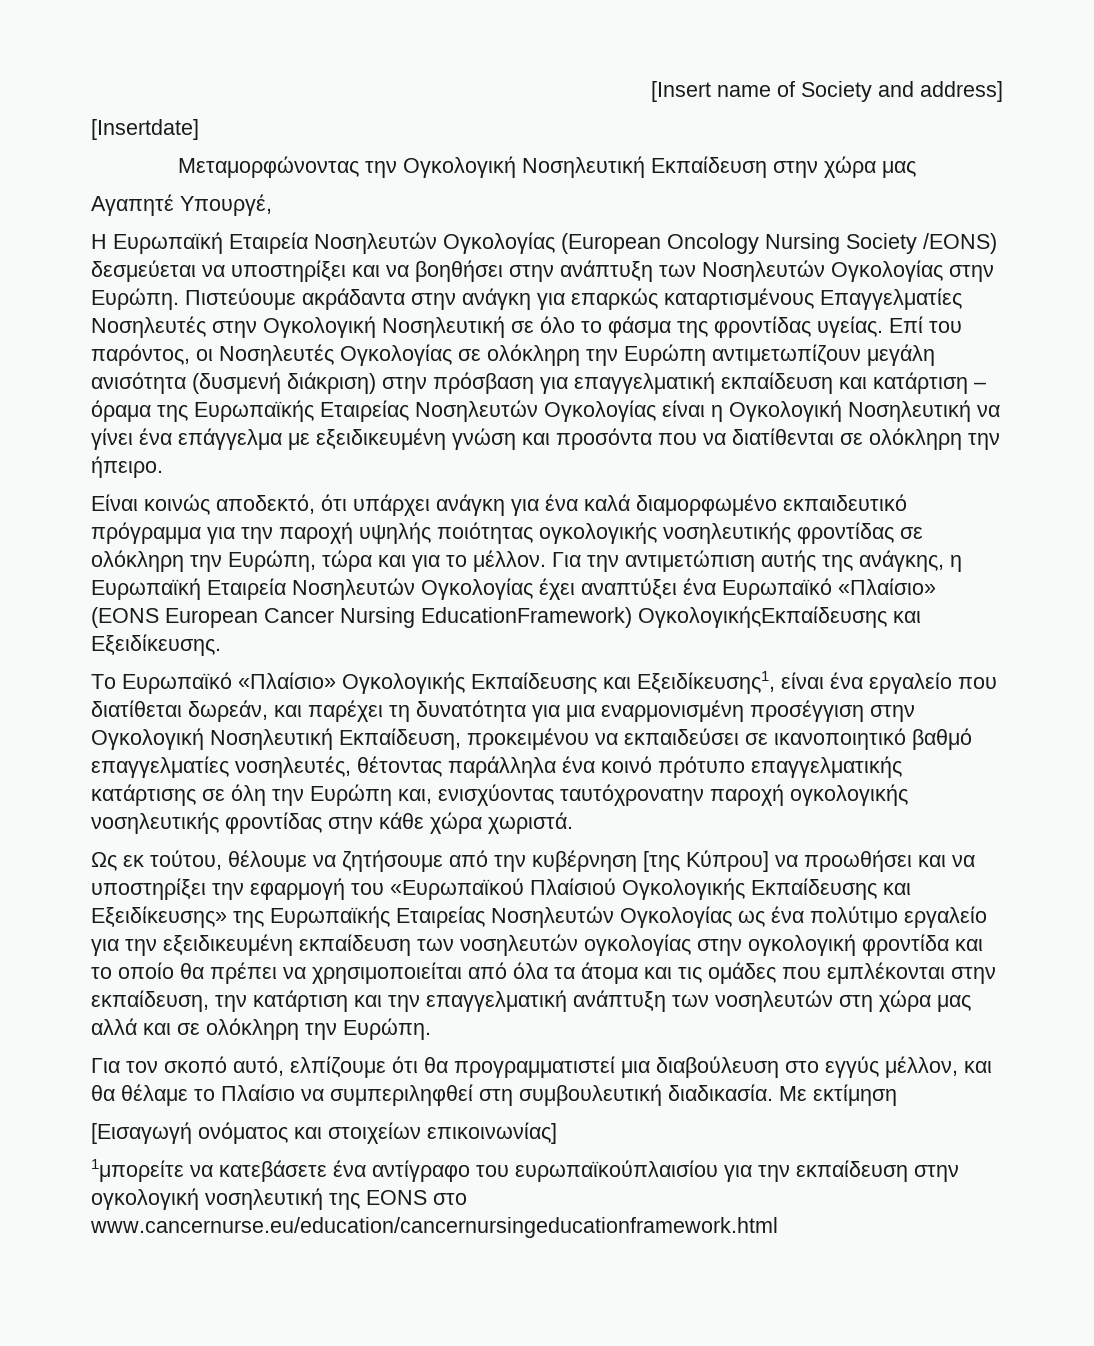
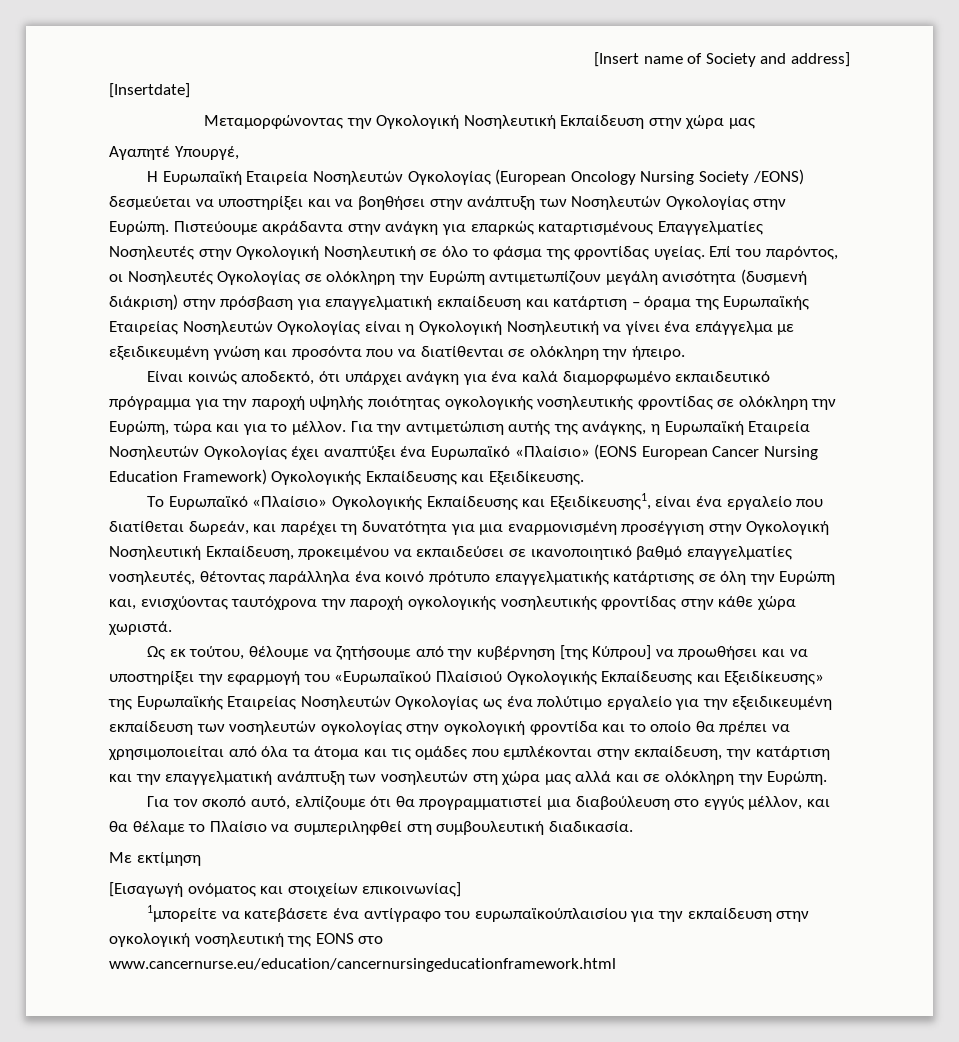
- Για την αντιμετώπιση αυτής της ανάγκης, η Ευρωπαϊκή Εταιρεία Νοσηλευτών Ογκολογίας έχει αναπτύξει ένα Ευρωπαϊκό «Πλαίσιο» (EONS European Cancer Nursing EducationFramework) ΟγκολογικήςΕκπαίδευσης και Εξειδίκευσης.
+ Για την αντιμετώπιση αυτής της ανάγκης, η Ευρωπαϊκή Εταιρεία Νοσηλευτών Ογκολογίας έχει αναπτύξει ένα Ευρωπαϊκό «Πλαίσιο» (EONS European Cancer Nursing Education Framework) Ογκολογικής Εκπαίδευσης και Εξειδίκευσης.
- Το Ευρωπαϊκό «Πλαίσιο» Ογκολογικής Εκπαίδευσης και Εξειδίκευσης1, είναι ένα εργαλείο που διατίθεται δωρεάν, και παρέχει τη δυνατότητα για μια εναρμονισμένη προσέγγιση στην Ογκολογική Νοσηλευτική Εκπαίδευση, προκειμένου να εκπαιδεύσει σε ικανοποιητικό βαθμό επαγγελματίες νοσηλευτές, θέτοντας παράλληλα ένα κοινό πρότυπο επαγγελματικής κατάρτισης σε όλη την Ευρώπη και, ενισχύοντας ταυτόχρονατην παροχή ογκολογικής νοσηλευτικής φροντίδας στην κάθε χώρα χωριστά.
+ Το Ευρωπαϊκό «Πλαίσιο» Ογκολογικής Εκπαίδευσης και Εξειδίκευσης1, είναι ένα εργαλείο που διατίθεται δωρεάν, και παρέχει τη δυνατότητα για μια εναρμονισμένη προσέγγιση στην Ογκολογική Νοσηλευτική Εκπαίδευση, προκειμένου να εκπαιδεύσει σε ικανοποιητικό βαθμό επαγγελματίες νοσηλευτές, θέτοντας παράλληλα ένα κοινό πρότυπο επαγγελματικής κατάρτισης σε όλη την Ευρώπη και, ενισχύοντας ταυτόχρονα την παροχή ογκολογικής νοσηλευτικής φροντίδας στην κάθε χώρα χωριστά.
- Για τον σκοπό αυτό, ελπίζουμε ότι θα προγραμματιστεί μια διαβούλευση στο εγγύς μέλλον, και θα θέλαμε το Πλαίσιο να συμπεριληφθεί στη συμβουλευτική διαδικασία. Με εκτίμηση
+ Για τον σκοπό αυτό, ελπίζουμε ότι θα προγραμματιστεί μια διαβούλευση στο εγγύς μέλλον, και θα θέλαμε το Πλαίσιο να συμπεριληφθεί στη συμβουλευτική διαδικασία.
+ Με εκτίμηση

